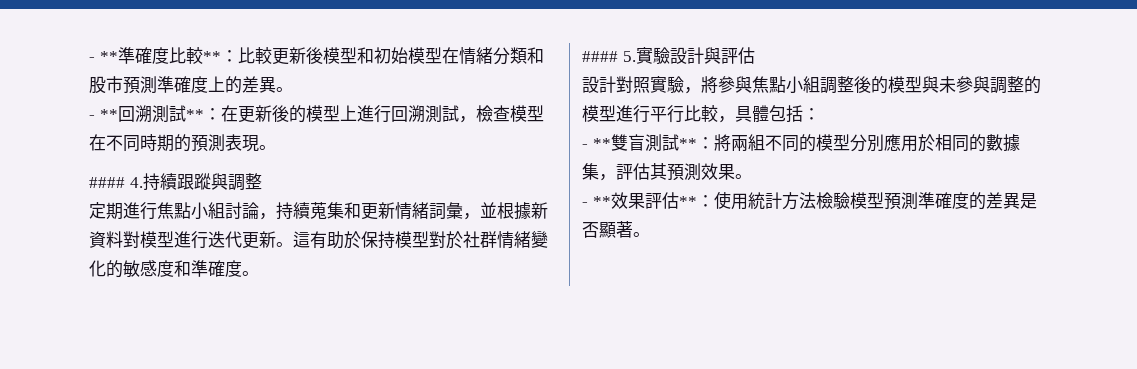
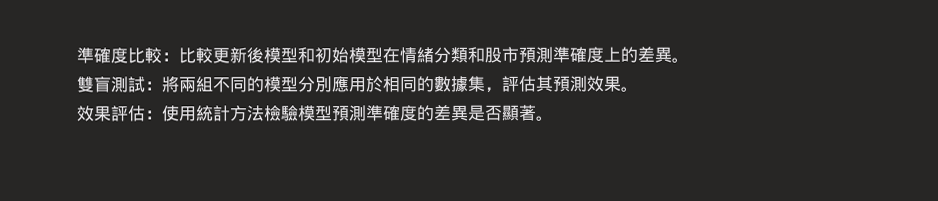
- - **準確度比較**：比較更新後模型和初始模型在情緒分類和股市預測準確度上的差異。
+ 準確度比較：比較更新後模型和初始模型在情緒分類和股市預測準確度上的差異。
- - **回溯測試**：在更新後的模型上進行回溯測試，檢查模型在不同時期的預測表現。
- #### 4.持續跟蹤與調整
- 定期進行焦點小組討論，持續蒐集和更新情緒詞彙，並根據新資料對模型進行迭代更新。這有助於保持模型對於社群情緒變化的敏感度和準確度。
- #### 5.實驗設計與評估
- 設計對照實驗，將參與焦點小組調整後的模型與未參與調整的模型進行平行比較，具體包括：
- - **雙盲測試**：將兩組不同的模型分別應用於相同的數據集，評估其預測效果。
+ 雙盲測試：將兩組不同的模型分別應用於相同的數據集，評估其預測效果。
- - **效果評估**：使用統計方法檢驗模型預測準確度的差異是否顯著。
+ 效果評估：使用統計方法檢驗模型預測準確度的差異是否顯著。

